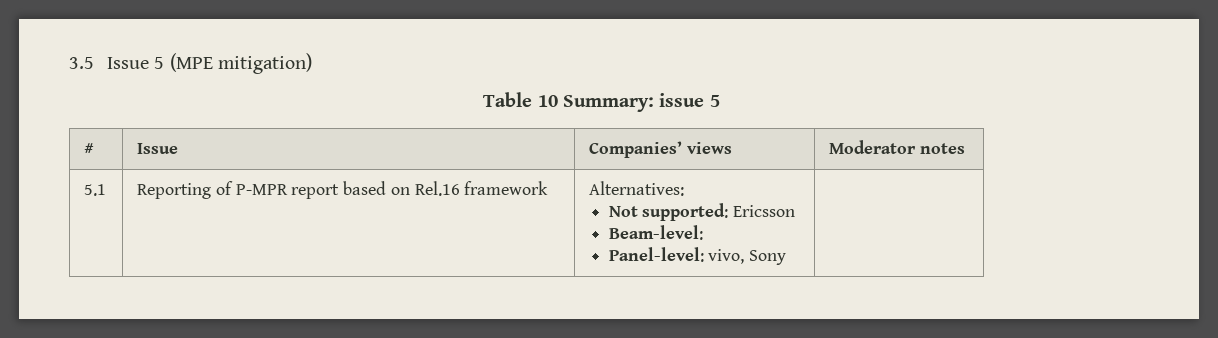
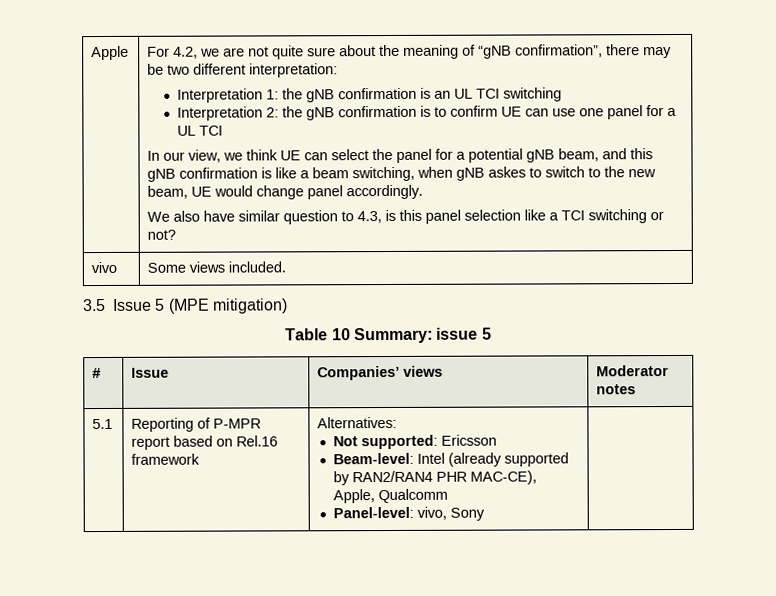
+ Apple | For 4.2, we are not quite sure about the meaning of “gNB confirmation”, there may be two different interpretation:
+ Interpretation 1: the gNB confirmation is an UL TCI switching
+ Interpretation 2: the gNB confirmation is to confirm UE can use one panel for a UL TCI
+ In our view, we think UE can select the panel for a potential gNB beam, and this gNB confirmation is like a beam switching, when gNB askes to switch to the new beam, UE would change panel accordingly.
+ We also have similar question to 4.3, is this panel selection like a TCI switching or not?
+ vivo | Some views included.
  5.1 | Reporting of P-MPR report based on Rel.16 framework | Alternatives:
  Not supported: Ericsson
- Beam-level:
+ Beam-level: Intel (already supported by RAN2/RAN4 PHR MAC-CE), Apple, Qualcomm

